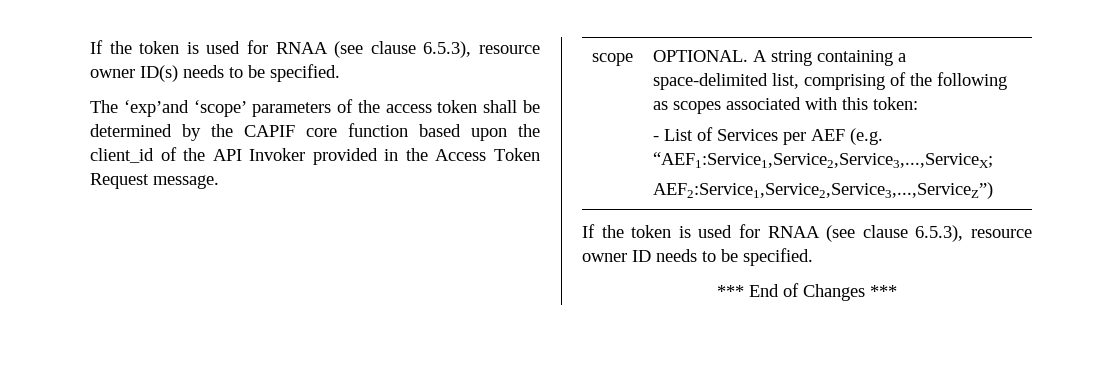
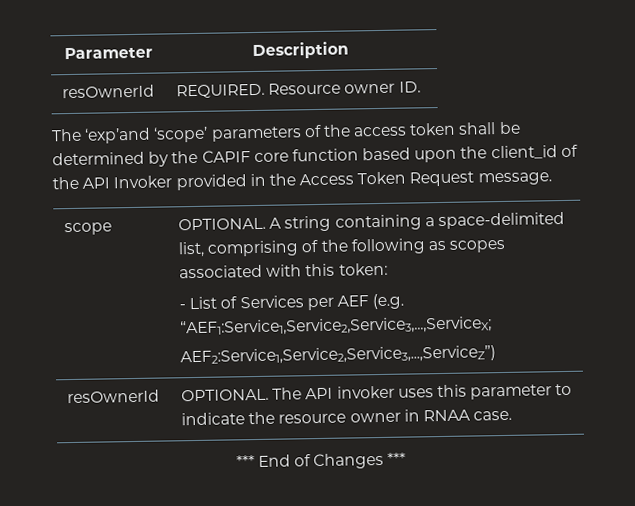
- If the token is used for RNAA (see clause 6.5.3), resource owner ID(s) needs to be specified.
+ Parameter | Description
+ resOwnerId | REQUIRED. Resource owner ID.
- If the token is used for RNAA (see clause 6.5.3), resource owner ID needs to be specified.
+ resOwnerId | OPTIONAL. The API invoker uses this parameter to indicate the resource owner in RNAA case.

